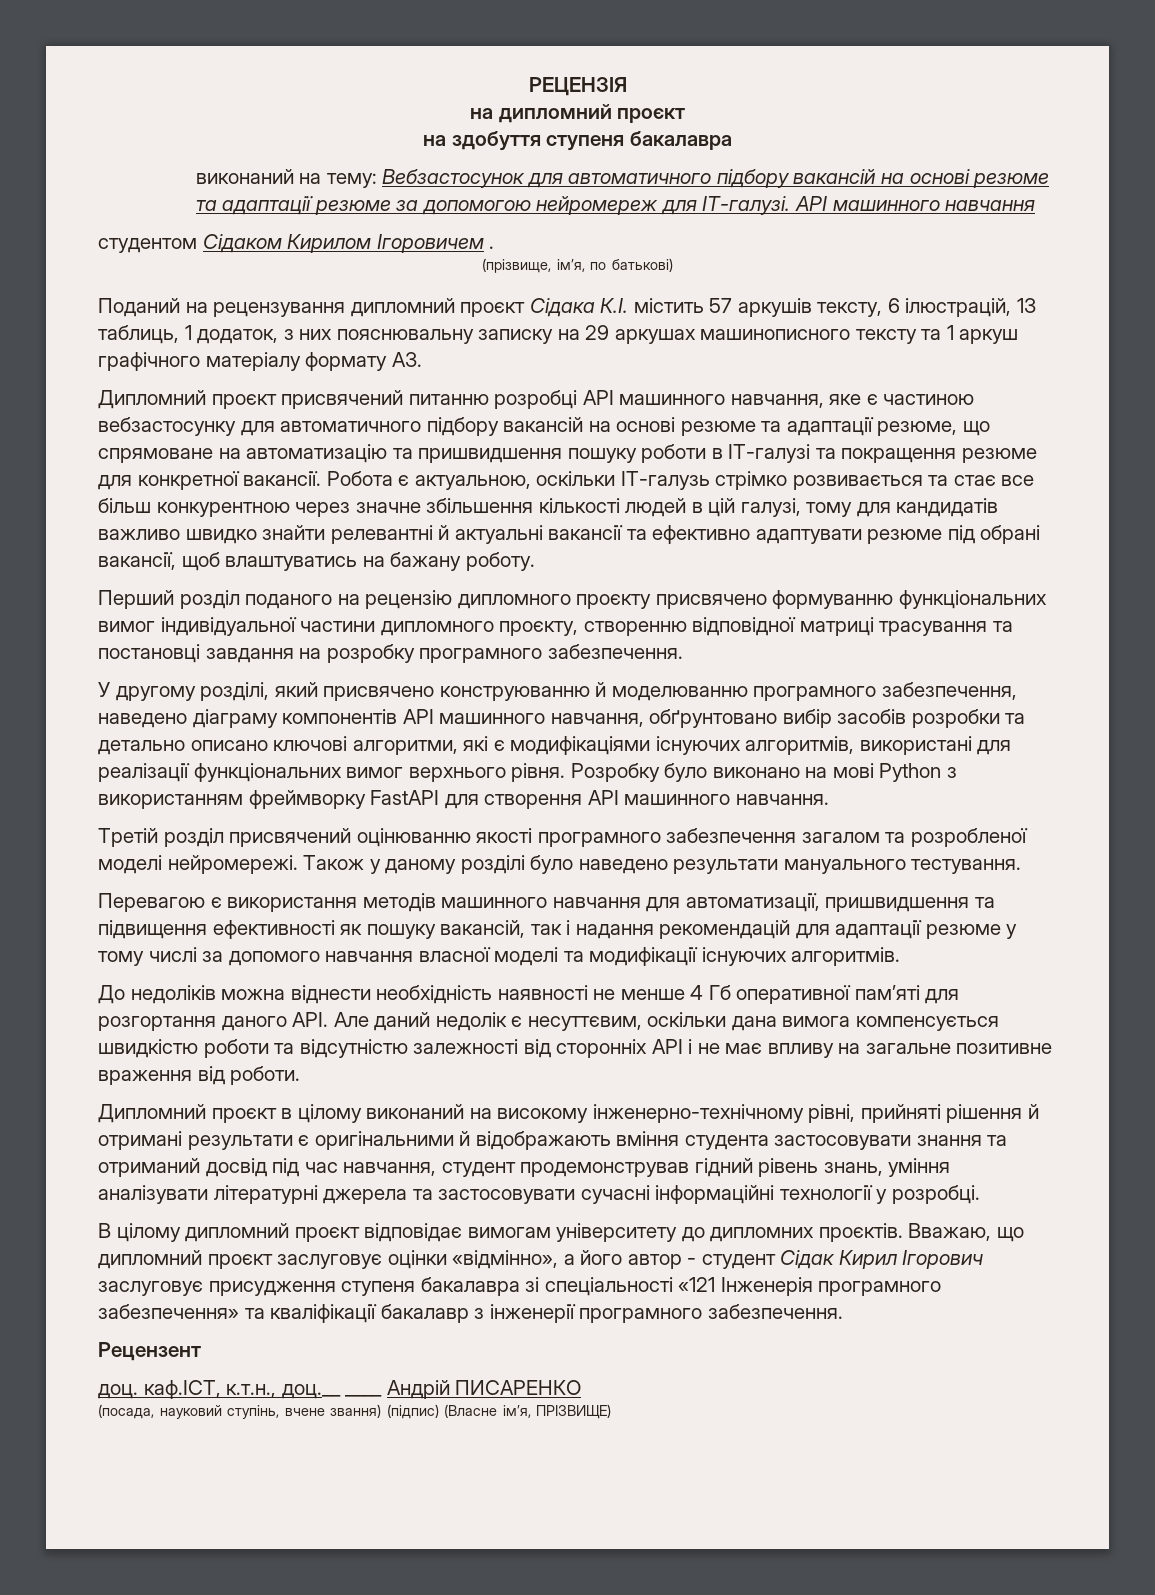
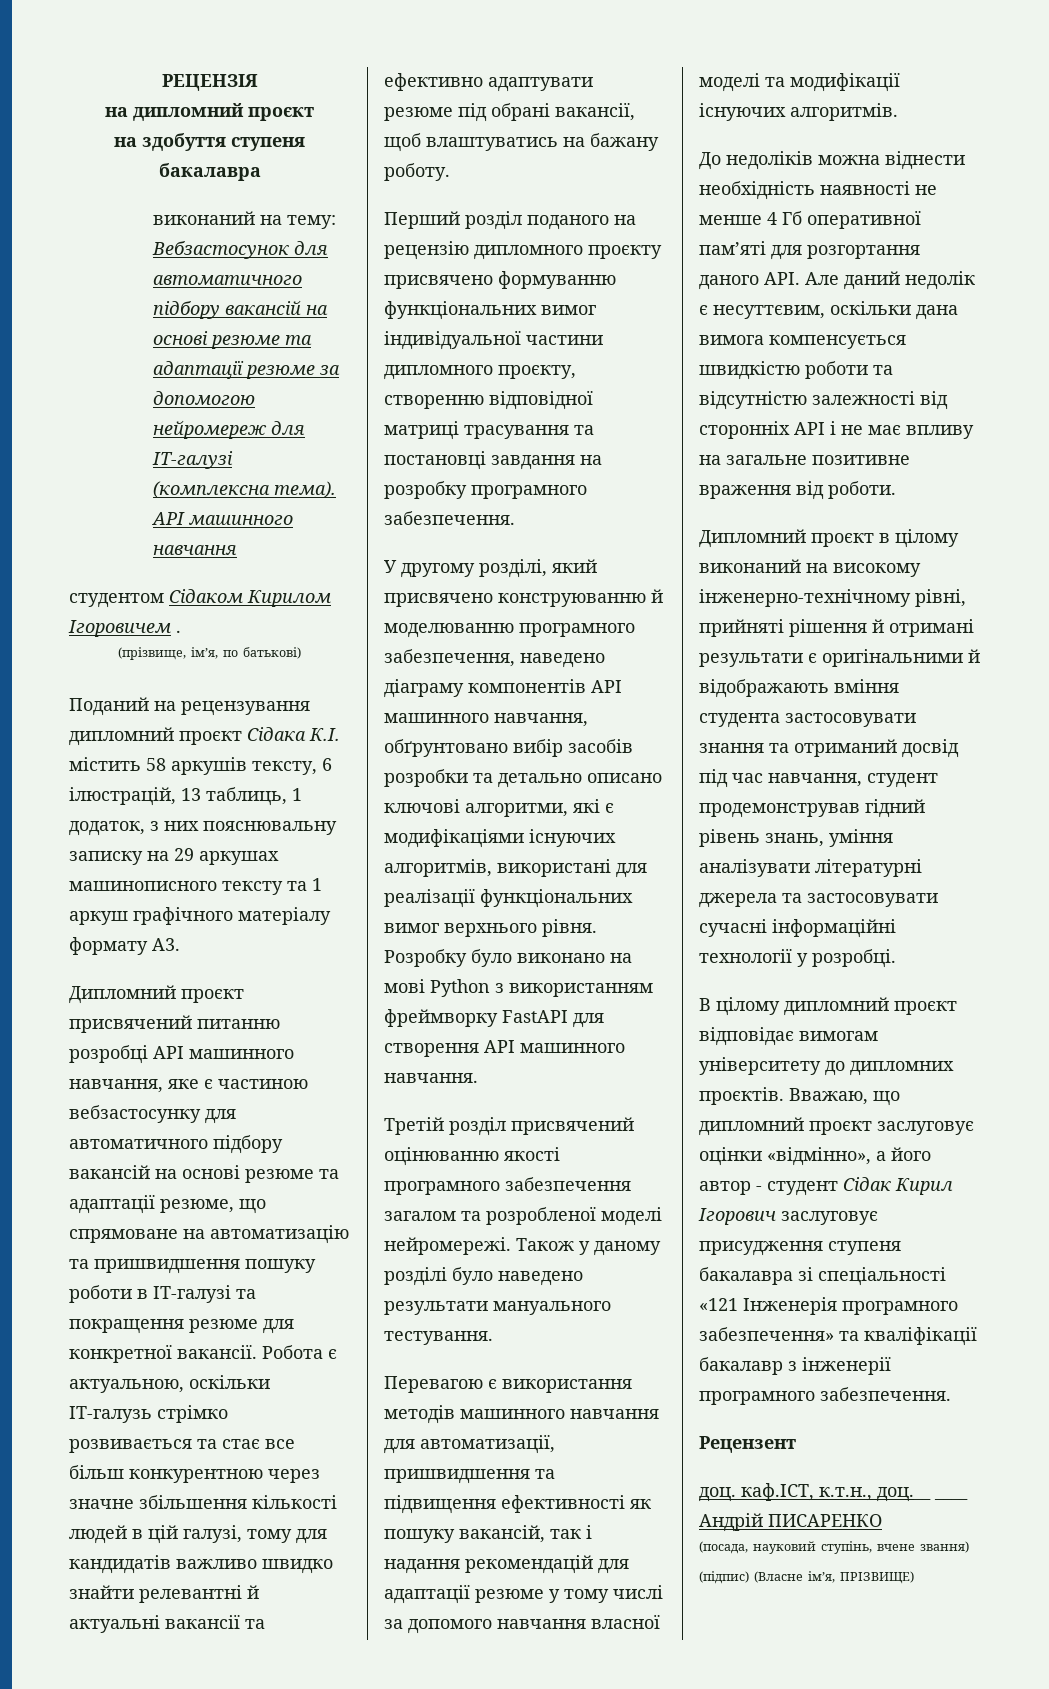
- виконаний на тему: Вебзастосунок для автоматичного підбору вакансій на основі резюме та адаптації резюме за допомогою нейромереж для IT-галузі.
+ виконаний на тему: Вебзастосунок для автоматичного підбору вакансій на основі резюме та адаптації резюме за допомогою нейромереж для IT-галузі (комплексна тема).
- Поданий на рецензування дипломний проєкт Сідака К.І. містить 57 аркушів тексту, 6 ілюстрацій, 13 таблиць, 1 додаток, з них пояснювальну записку на 29 аркушах машинописного тексту та 1 аркуш графічного матеріалу формату А3.
+ Поданий на рецензування дипломний проєкт Сідака К.І. містить 58 аркушів тексту, 6 ілюстрацій, 13 таблиць, 1 додаток, з них пояснювальну записку на 29 аркушах машинописного тексту та 1 аркуш графічного матеріалу формату А3.

